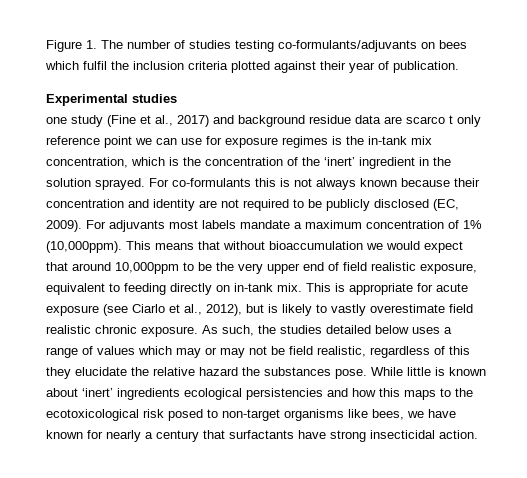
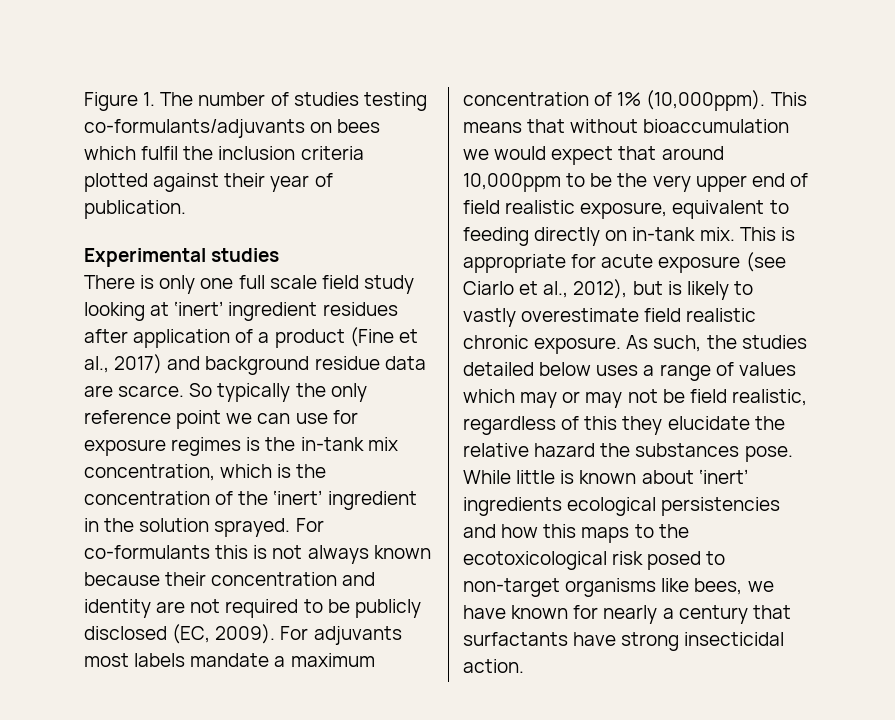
- one study (Fine et al., 2017) and background residue data are scarco t only reference point we can use for exposure regimes is the in-tank mix concentration, which is the concentration of the ‘inert’ ingredient in the solution sprayed.
+ There is only one full scale field study looking at ‘inert’ ingredient residues after application of a product (Fine et al., 2017) and background residue data are scarce. So typically the only reference point we can use for exposure regimes is the in-tank mix concentration, which is the concentration of the ‘inert’ ingredient in the solution sprayed.

